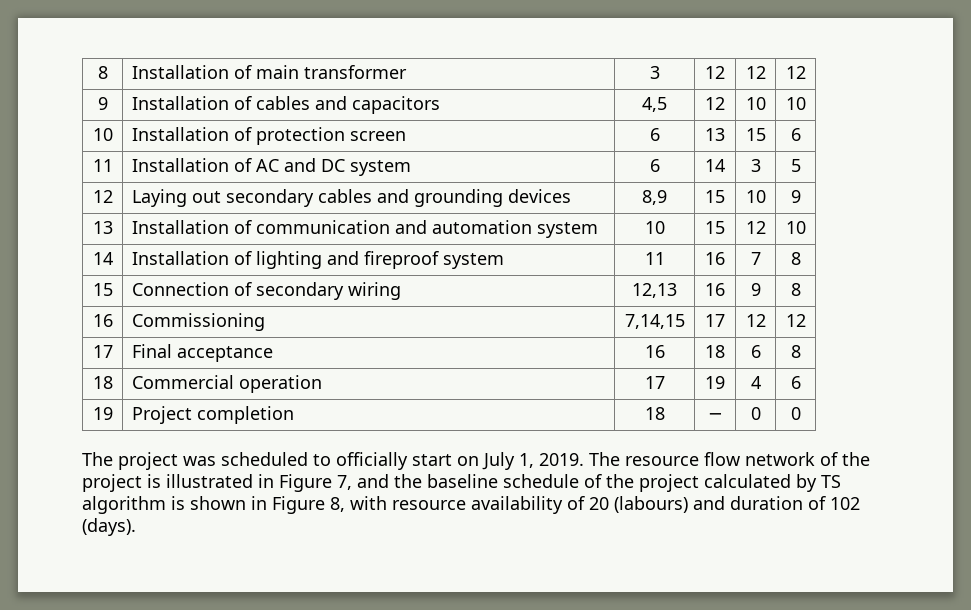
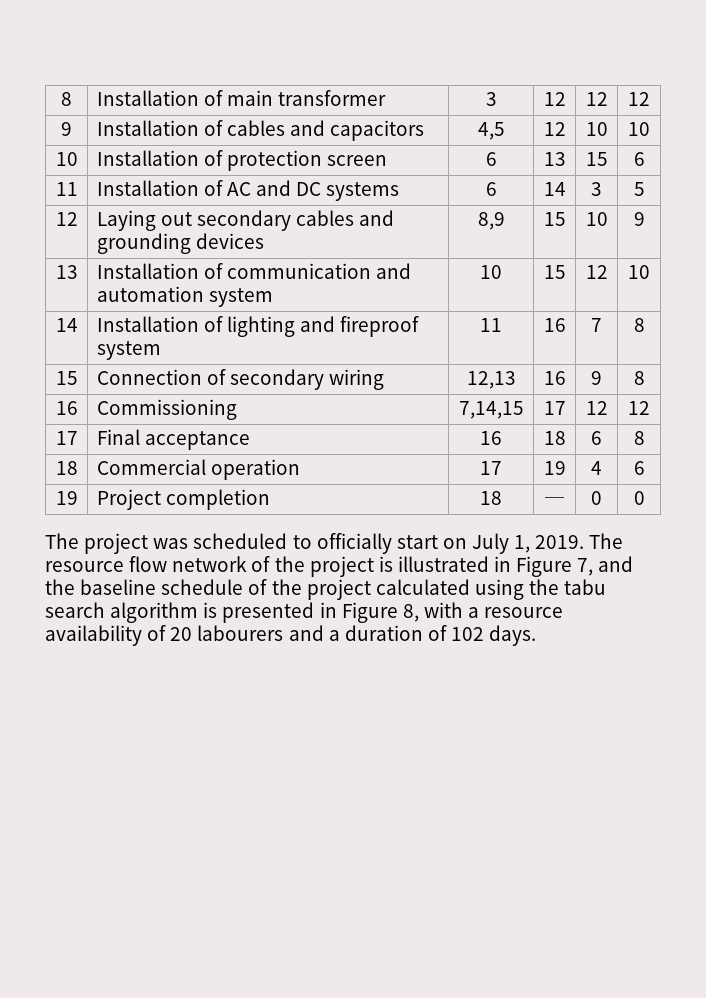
- 11 | Installation of AC and DC system | 6 | 14 | 3 | 5
+ 11 | Installation of AC and DC systems | 6 | 14 | 3 | 5
- The resource flow network of the project is illustrated in Figure 7, and the baseline schedule of the project calculated by TS algorithm is shown in Figure 8, with resource availability of 20 (labours) and duration of 102 (days).
+ The resource flow network of the project is illustrated in Figure 7, and the baseline schedule of the project calculated using the tabu search algorithm is presented in Figure 8, with a resource availability of 20 labourers and a duration of 102 days.

